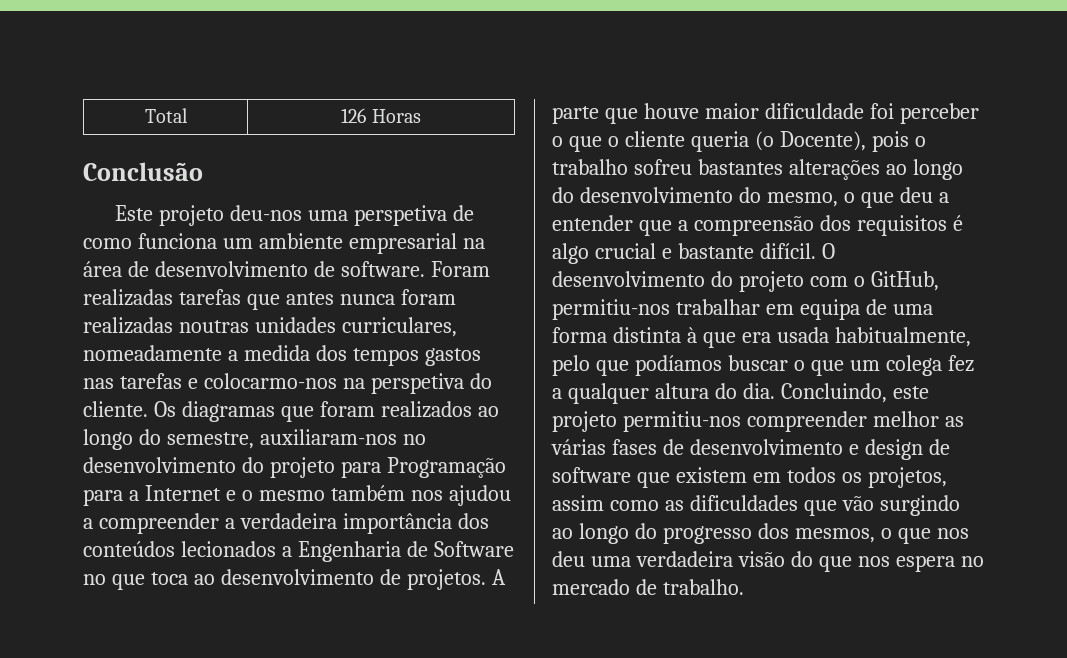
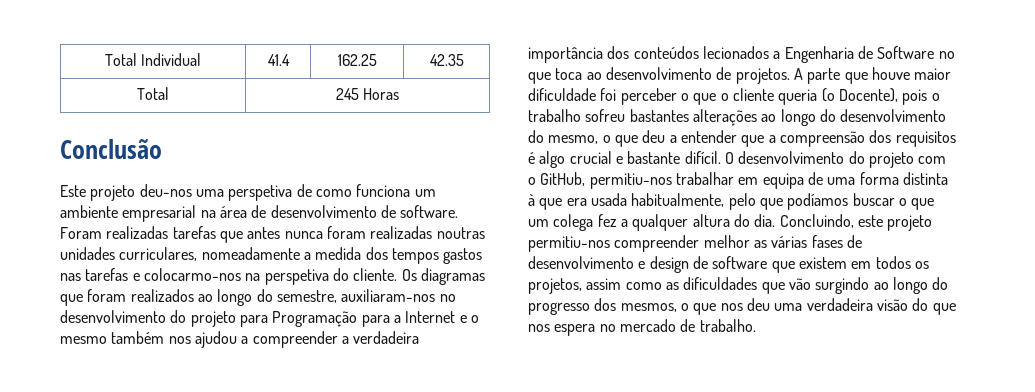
- Total | 126 Horas
+ Total Individual | 41.4 | 162.25 | 42.35
+ Total | 245 Horas

